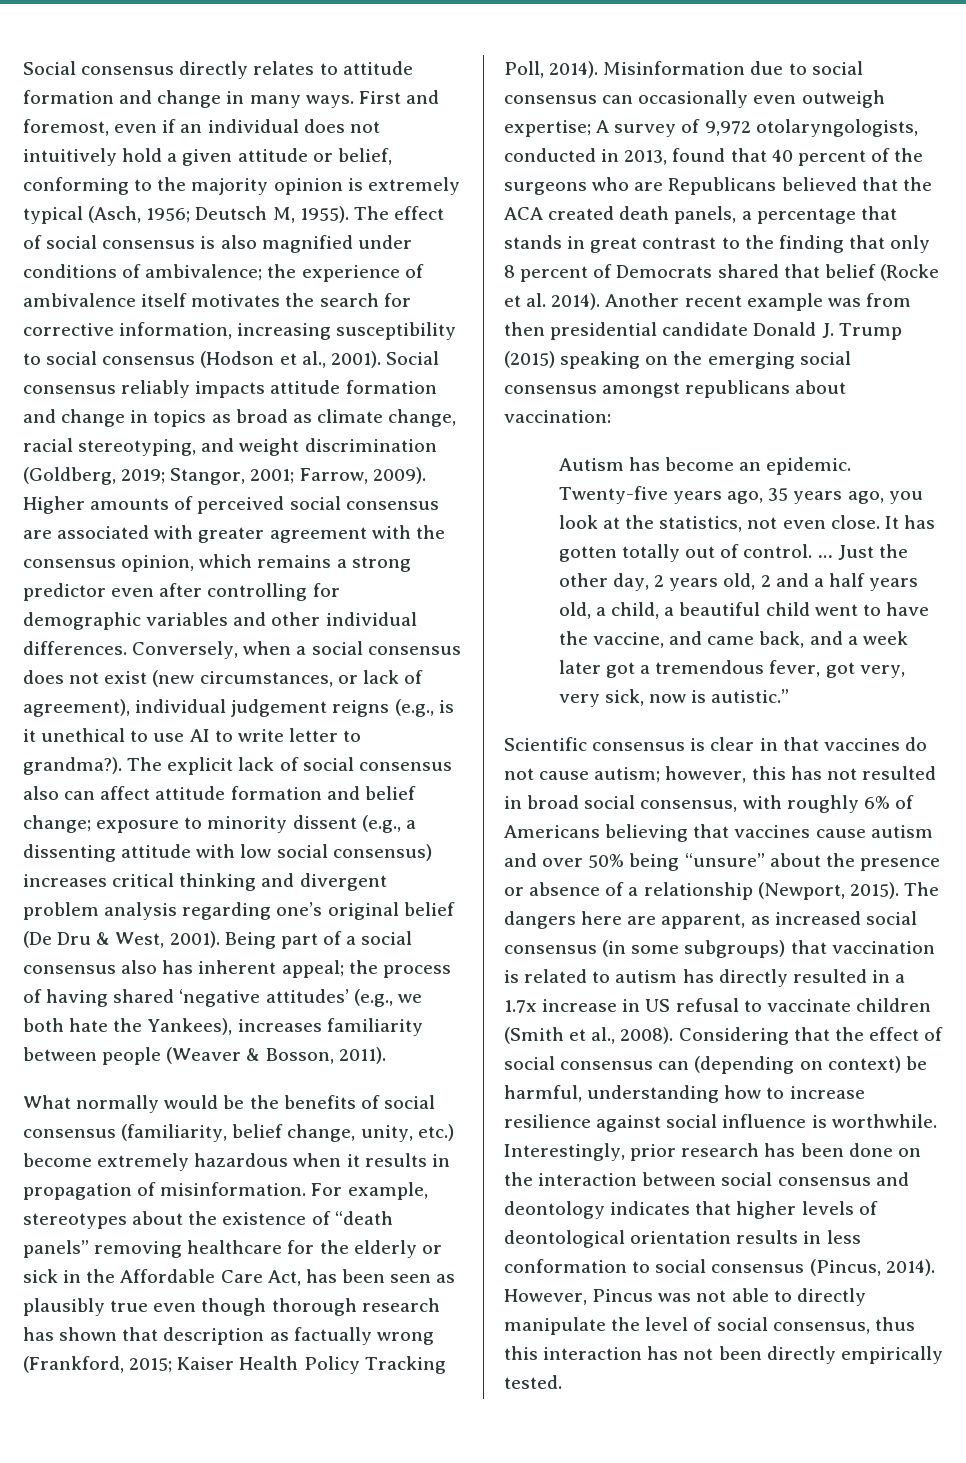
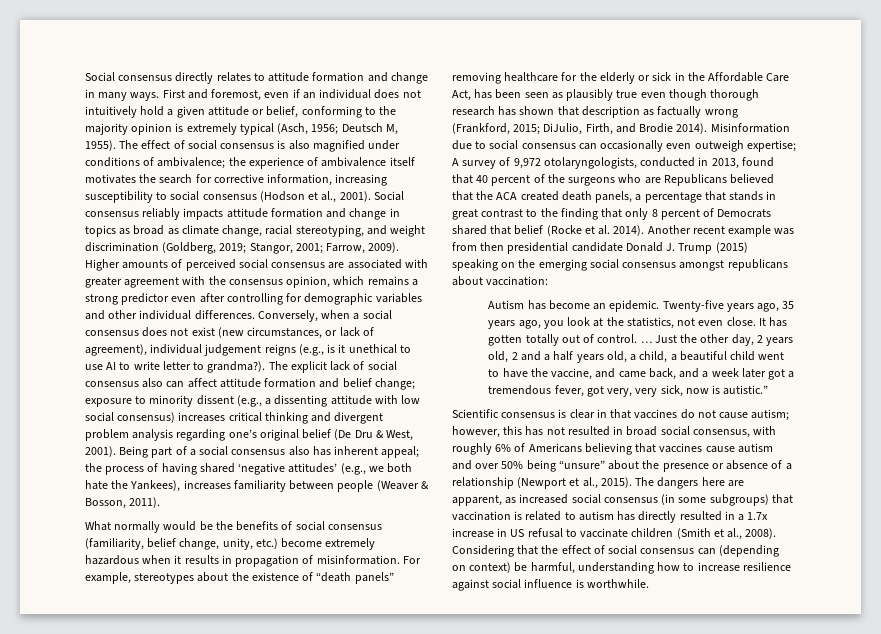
- For example, stereotypes about the existence of “death panels” removing healthcare for the elderly or sick in the Affordable Care Act, has been seen as plausibly true even though thorough research has shown that description as factually wrong (Frankford, 2015; Kaiser Health Policy Tracking Poll, 2014).
+ For example, stereotypes about the existence of “death panels” removing healthcare for the elderly or sick in the Affordable Care Act, has been seen as plausibly true even though thorough research has shown that description as factually wrong (Frankford, 2015; DiJulio, Firth, and Brodie 2014).
- Scientific consensus is clear in that vaccines do not cause autism; however, this has not resulted in broad social consensus, with roughly 6% of Americans believing that vaccines cause autism and over 50% being “unsure” about the presence or absence of a relationship (Newport, 2015).
+ Scientific consensus is clear in that vaccines do not cause autism; however, this has not resulted in broad social consensus, with roughly 6% of Americans believing that vaccines cause autism and over 50% being “unsure” about the presence or absence of a relationship (Newport et al., 2015).
- Interestingly, prior research has been done on the interaction between social consensus and deontology indicates that higher levels of deontological orientation results in less conformation to social consensus (Pincus, 2014). However, Pincus was not able to directly manipulate the level of social consensus, thus this interaction has not been directly empirically tested.

